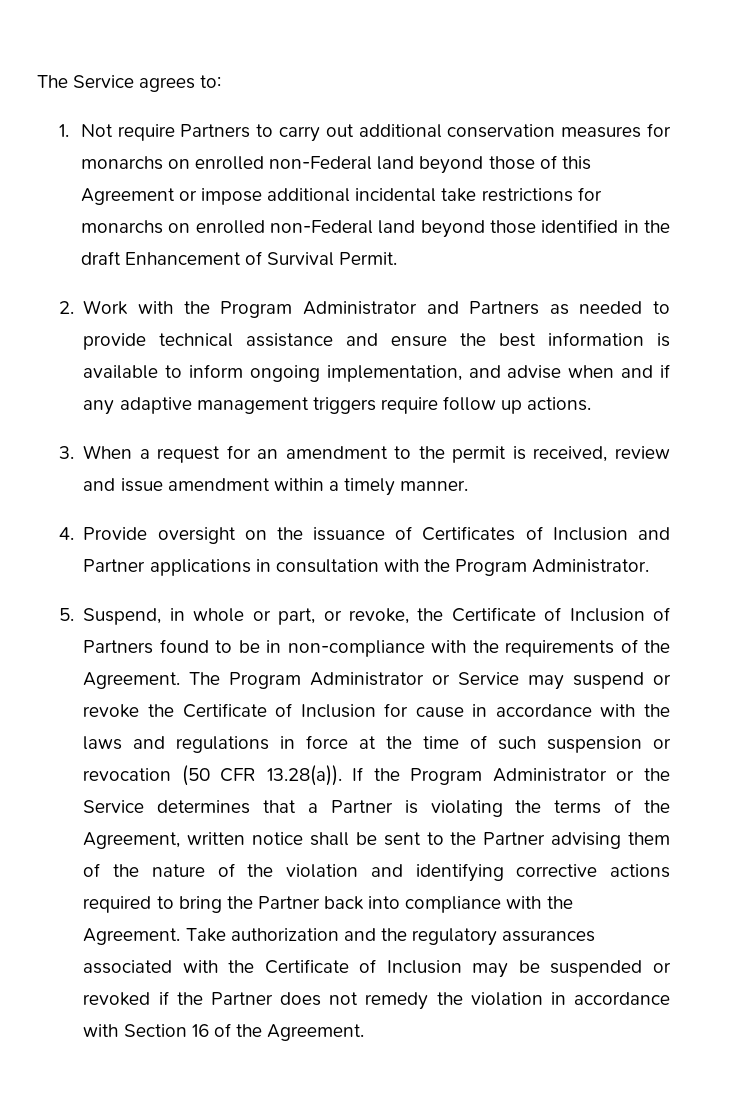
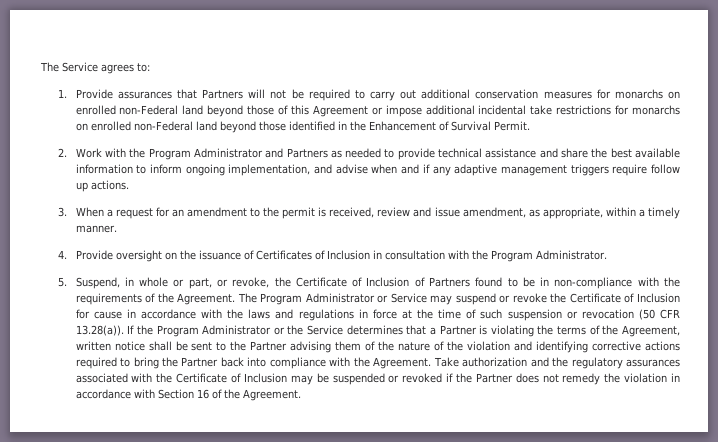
- 1. Not require Partners to carry out additional conservation measures for monarchs on enrolled non-Federal land beyond those of this Agreement or impose additional incidental take restrictions for monarchs on enrolled non-Federal land beyond those identified in the draft Enhancement of Survival Permit.
+ 1. Provide assurances that Partners will not be required to carry out additional conservation measures for monarchs on enrolled non-Federal land beyond those of this Agreement or impose additional incidental take restrictions for monarchs on enrolled non-Federal land beyond those identified in the Enhancement of Survival Permit.
- 2. Work with the Program Administrator and Partners as needed to provide technical assistance and ensure the best information is available to inform ongoing implementation, and advise when and if any adaptive management triggers require follow up actions.
+ 2. Work with the Program Administrator and Partners as needed to provide technical assistance and share the best available information to inform ongoing implementation, and advise when and if any adaptive management triggers require follow up actions.
- 3. When a request for an amendment to the permit is received, review and issue amendment within a timely manner.
+ 3. When a request for an amendment to the permit is received, review and issue amendment, as appropriate, within a timely manner.
- 4. Provide oversight on the issuance of Certificates of Inclusion and Partner applications in consultation with the Program Administrator.
+ 4. Provide oversight on the issuance of Certificates of Inclusion in consultation with the Program Administrator.

